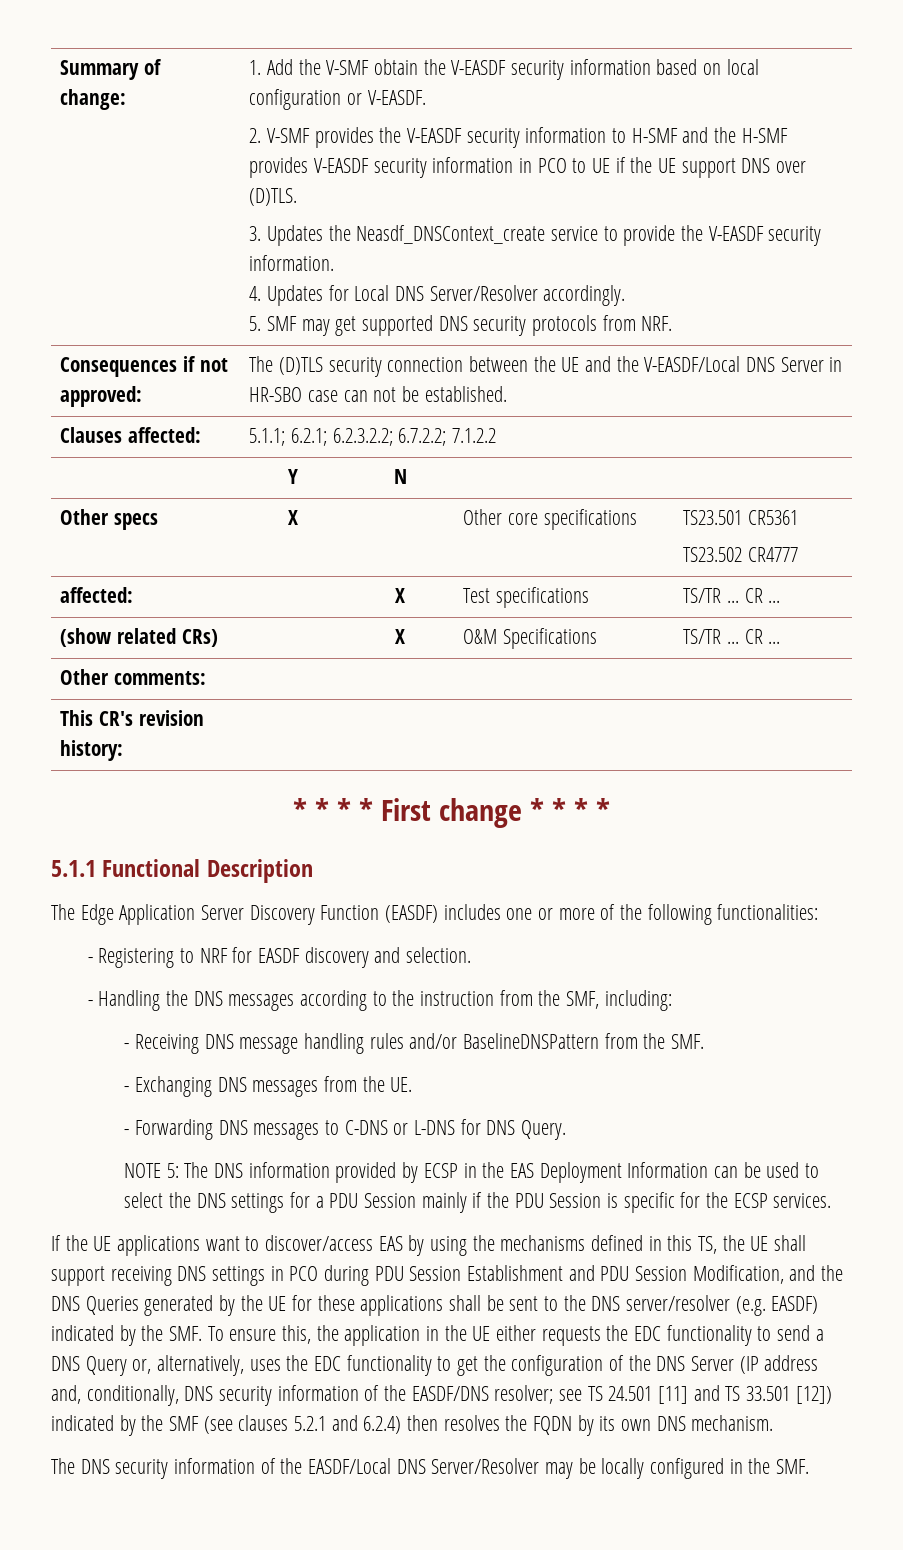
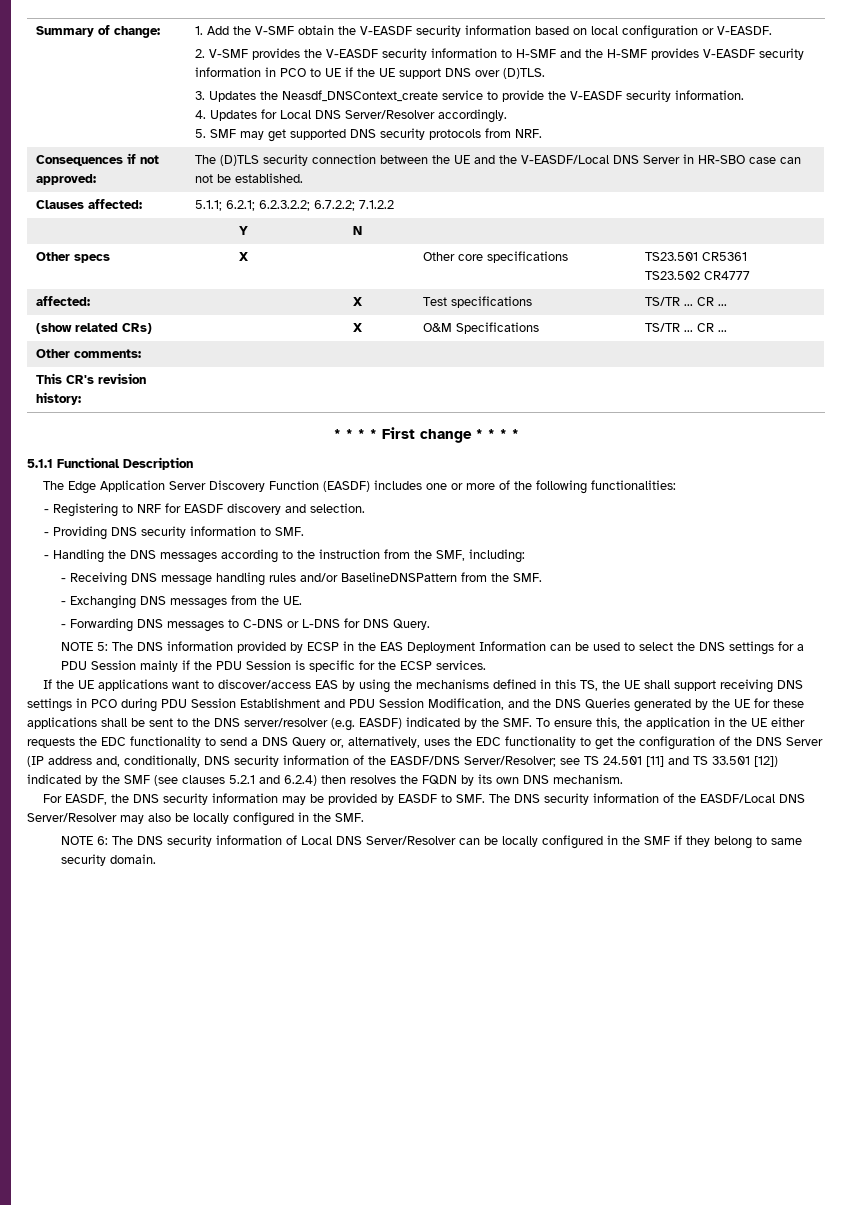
+ - Providing DNS security information to SMF.
- If the UE applications want to discover/access EAS by using the mechanisms defined in this TS, the UE shall support receiving DNS settings in PCO during PDU Session Establishment and PDU Session Modification, and the DNS Queries generated by the UE for these applications shall be sent to the DNS server/resolver (e.g. EASDF) indicated by the SMF. To ensure this, the application in the UE either requests the EDC functionality to send a DNS Query or, alternatively, uses the EDC functionality to get the configuration of the DNS Server (IP address and, conditionally, DNS security information of the EASDF/DNS resolver;
+ If the UE applications want to discover/access EAS by using the mechanisms defined in this TS, the UE shall support receiving DNS settings in PCO during PDU Session Establishment and PDU Session Modification, and the DNS Queries generated by the UE for these applications shall be sent to the DNS server/resolver (e.g. EASDF) indicated by the SMF. To ensure this, the application in the UE either requests the EDC functionality to send a DNS Query or, alternatively, uses the EDC functionality to get the configuration of the DNS Server (IP address and, conditionally, DNS security information of the EASDF/DNS Server/Resolver;
- The DNS security information of the EASDF/Local DNS Server/Resolver may be locally configured in the SMF.
+ For EASDF, the DNS security information may be provided by EASDF to SMF. The DNS security information of the EASDF/Local DNS Server/Resolver may also be locally configured in the SMF.
+ NOTE 6: The DNS security information of Local DNS Server/Resolver can be locally configured in the SMF if they belong to same security domain.

